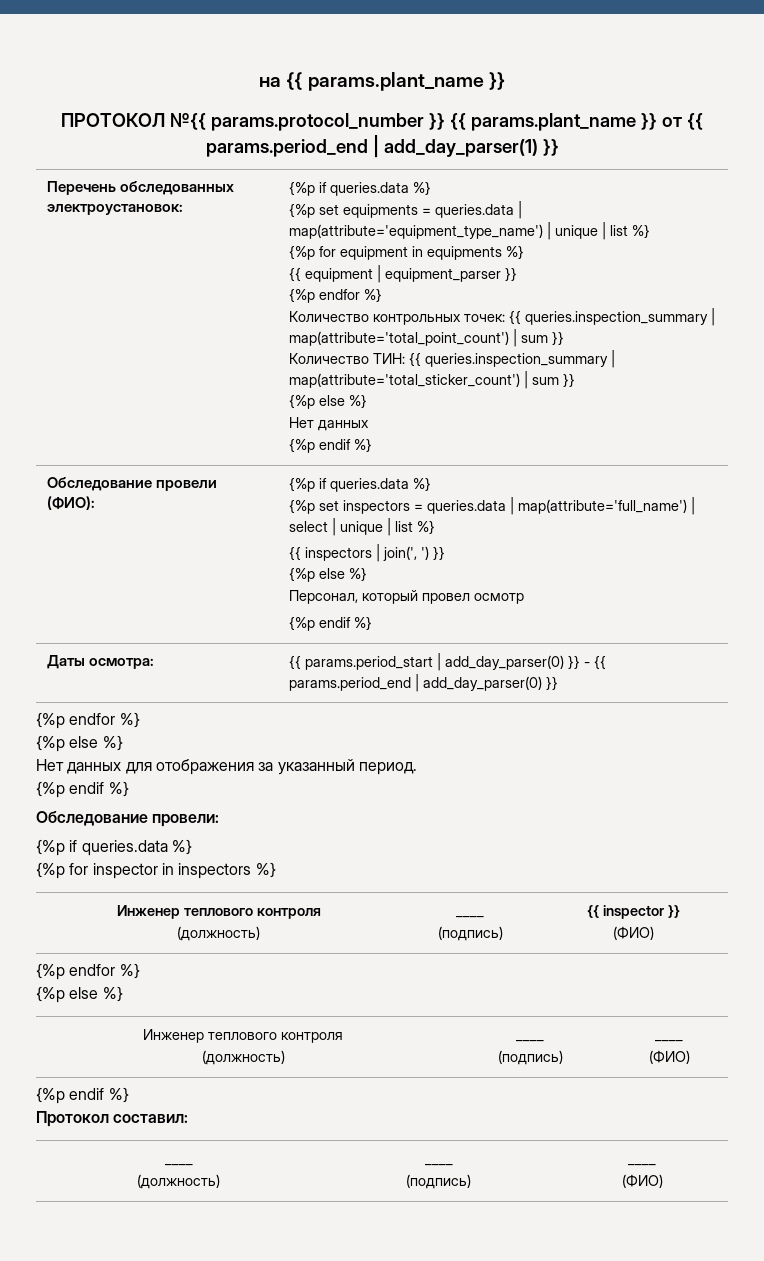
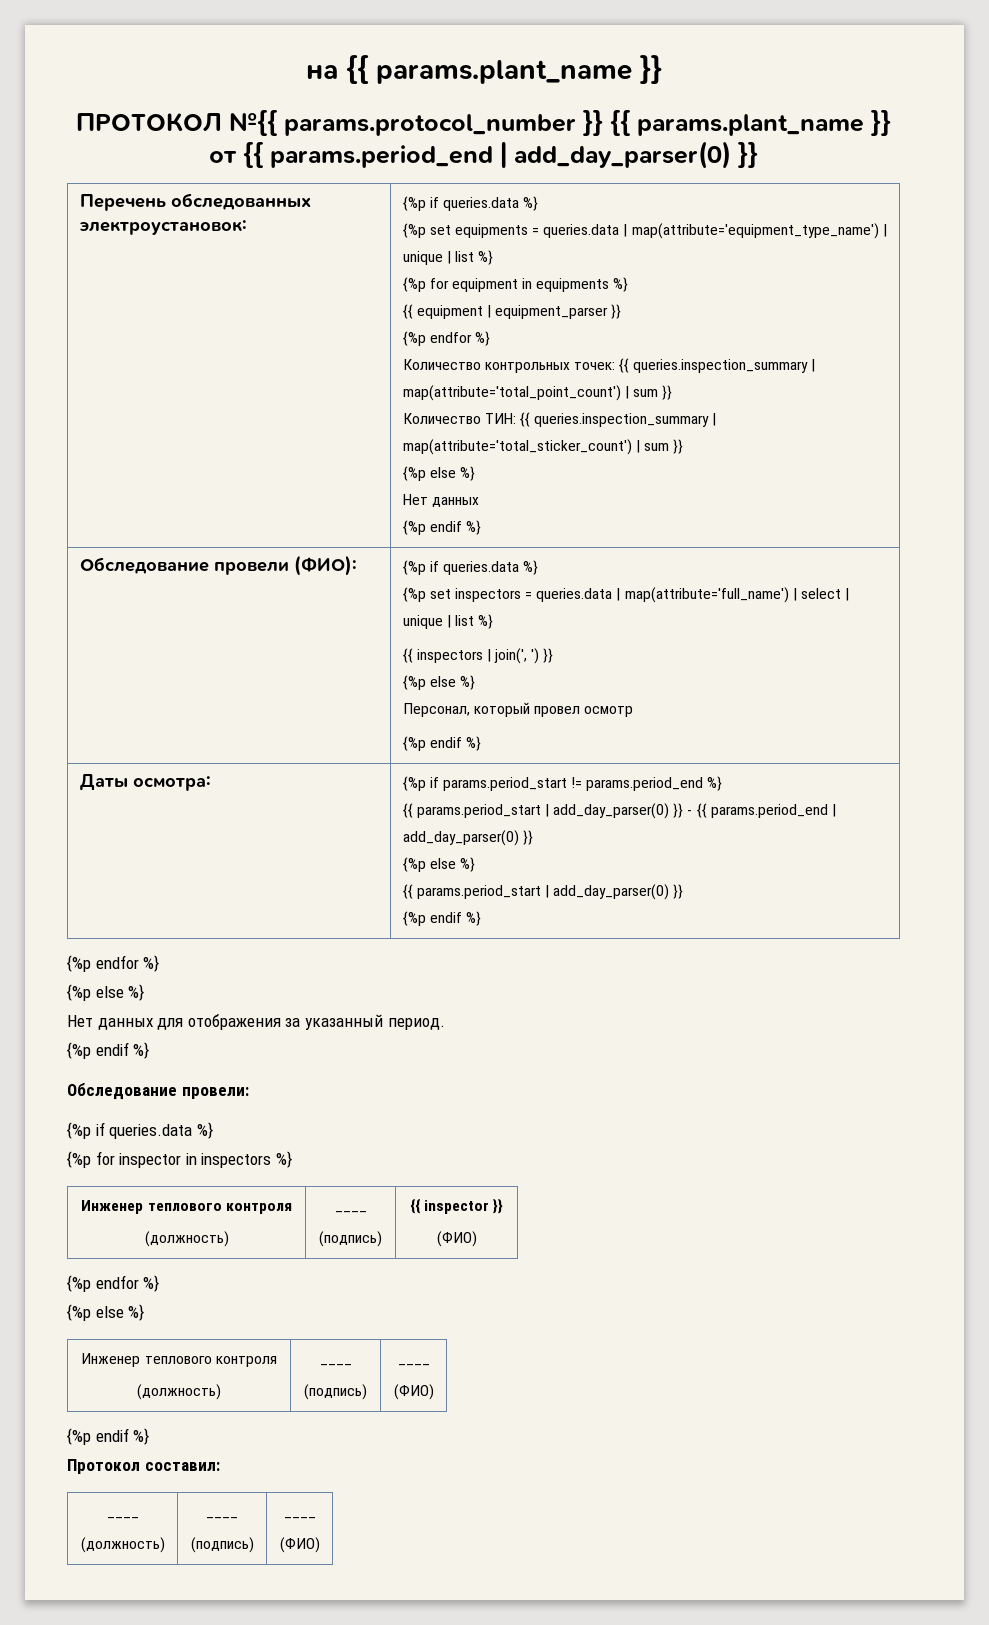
- ПРОТОКОЛ №{{ params.protocol_number }} {{ params.plant_name }} от {{ params.period_end | add_day_parser(1) }}
+ ПРОТОКОЛ №{{ params.protocol_number }} {{ params.plant_name }} от {{ params.period_end | add_day_parser(0) }}
- Даты осмотра: | {{ params.period_start | add_day_parser(0) }} - {{ params.period_end | add_day_parser(0) }}
+ Даты осмотра: | {%p if params.period_start != params.period_end %}
+ {{ params.period_start | add_day_parser(0) }} - {{ params.period_end | add_day_parser(0) }}
+ {%p else %}
+ {{ params.period_start | add_day_parser(0) }}
+ {%p endif %}

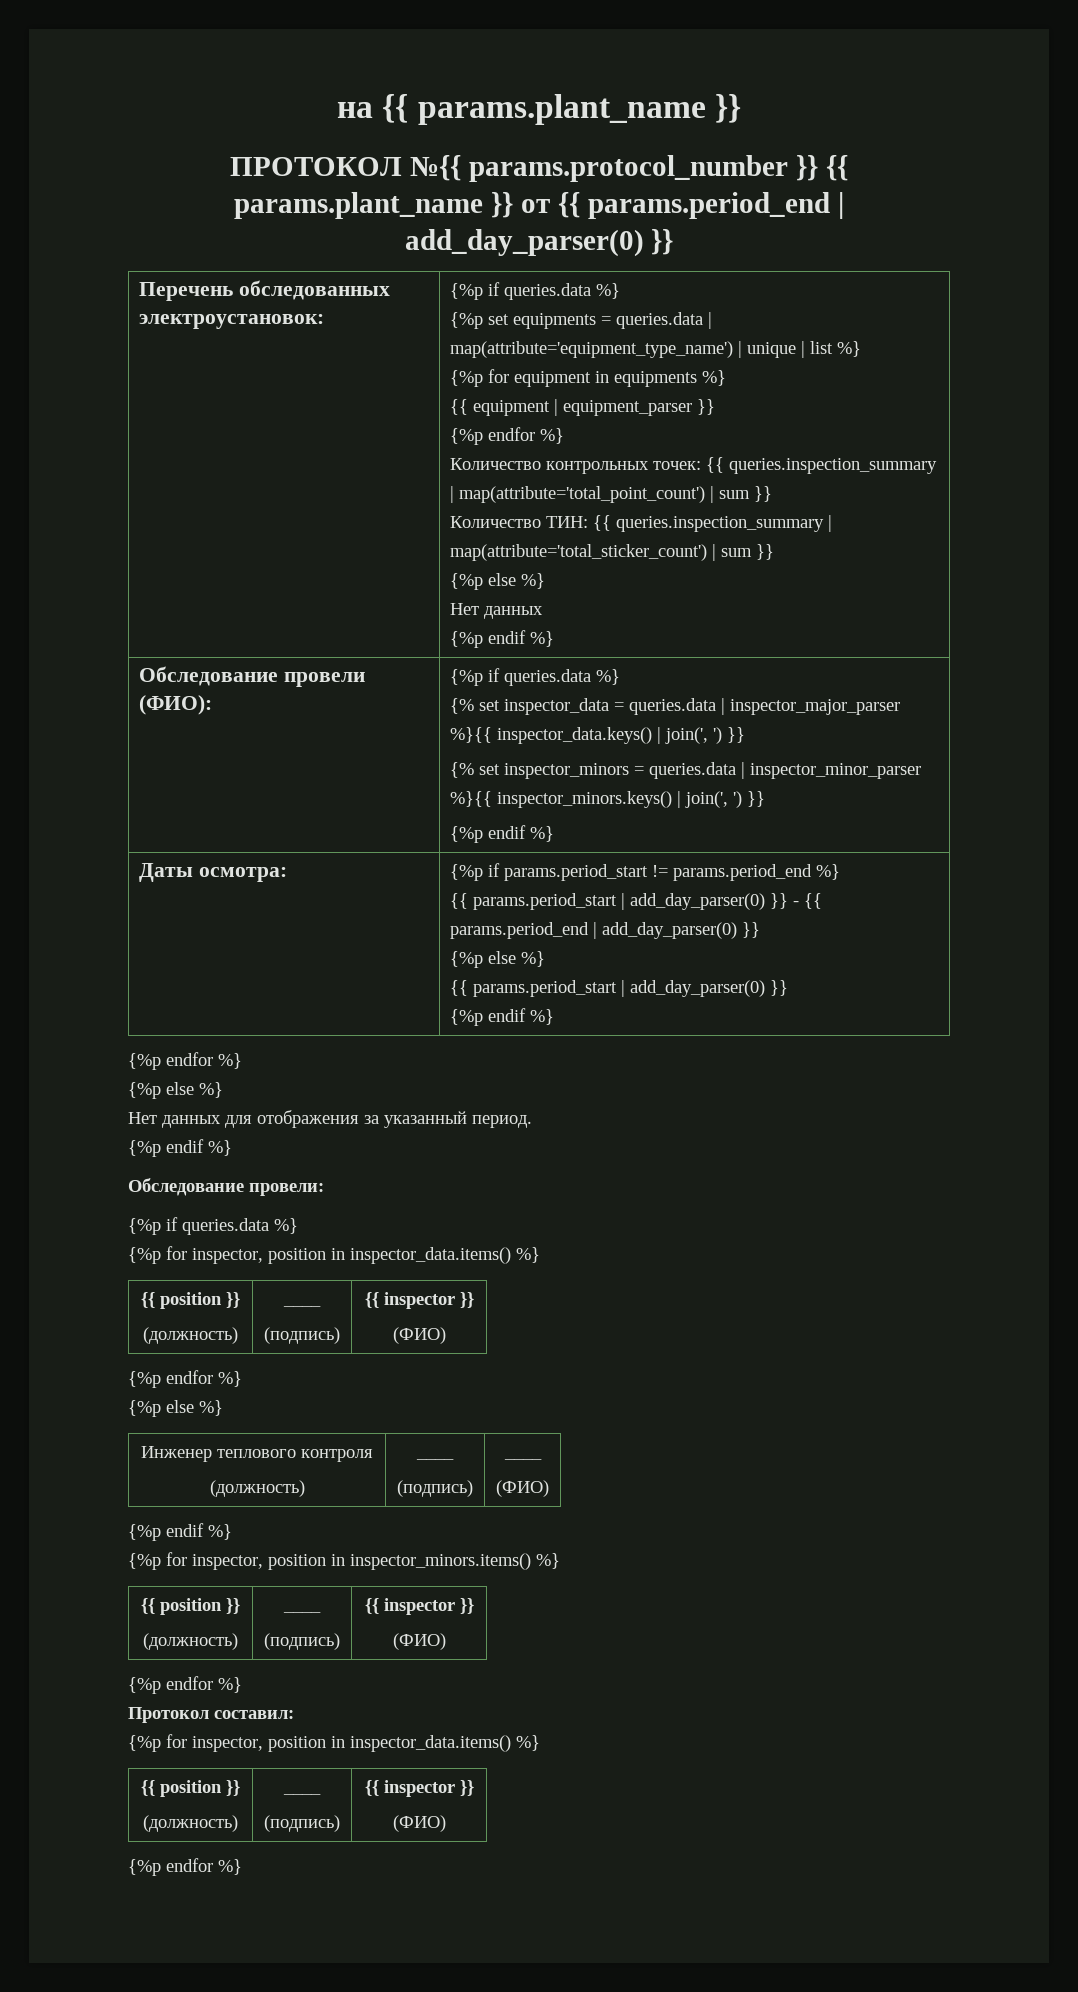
  Обследование провели (ФИО): | {%p if queries.data %}
- {%p set inspectors = queries.data | map(attribute='full_name') | select | unique | list %}
- {{ inspectors | join(', ') }}
- {%p else %}
- Персонал, который провел осмотр
+ {% set inspector_data = queries.data | inspector_major_parser %}{{ inspector_data.keys() | join(', ') }}
+ {% set inspector_minors = queries.data | inspector_minor_parser %}{{ inspector_minors.keys() | join(', ') }}
  Обследование провели:
  {%p if queries.data %}
- {%p for inspector in inspectors %}
- Инженер теплового контроля
+ {%p for inspector, position in inspector_data.items() %}
+ {{ position }}
+ {%p for inspector, position in inspector_minors.items() %}
+ {{ position }}
+ (должность) | ____
+ (подпись) | {{ inspector }}
+ (ФИО)
+ {%p endfor %}
  Протокол составил:
- ____
+ {%p for inspector, position in inspector_data.items() %}
+ {{ position }}
  (должность) | ____
- (подпись) | ____
+ (подпись) | {{ inspector }}
  (ФИО)
+ {%p endfor %}

